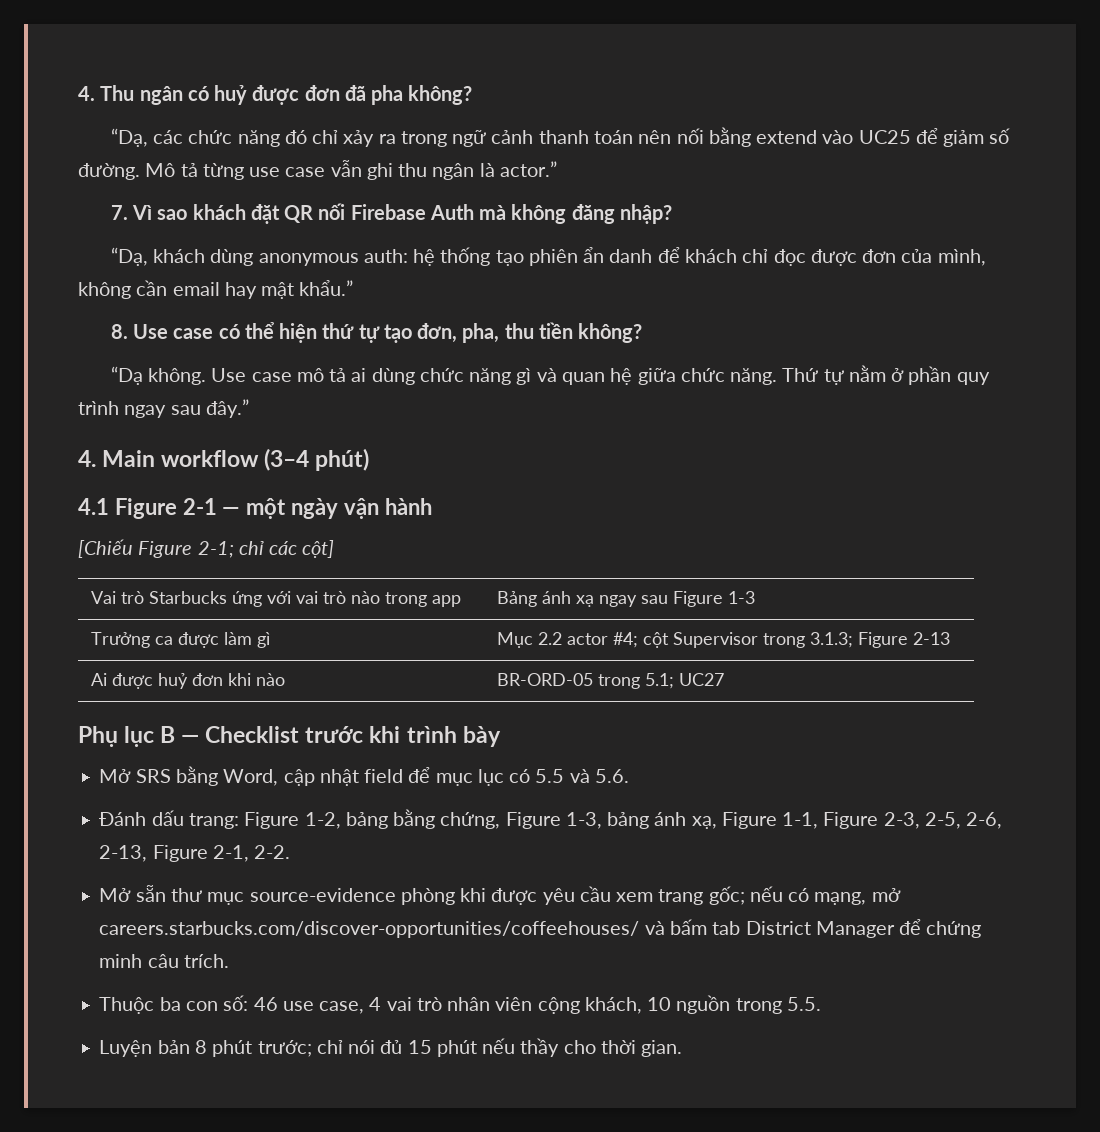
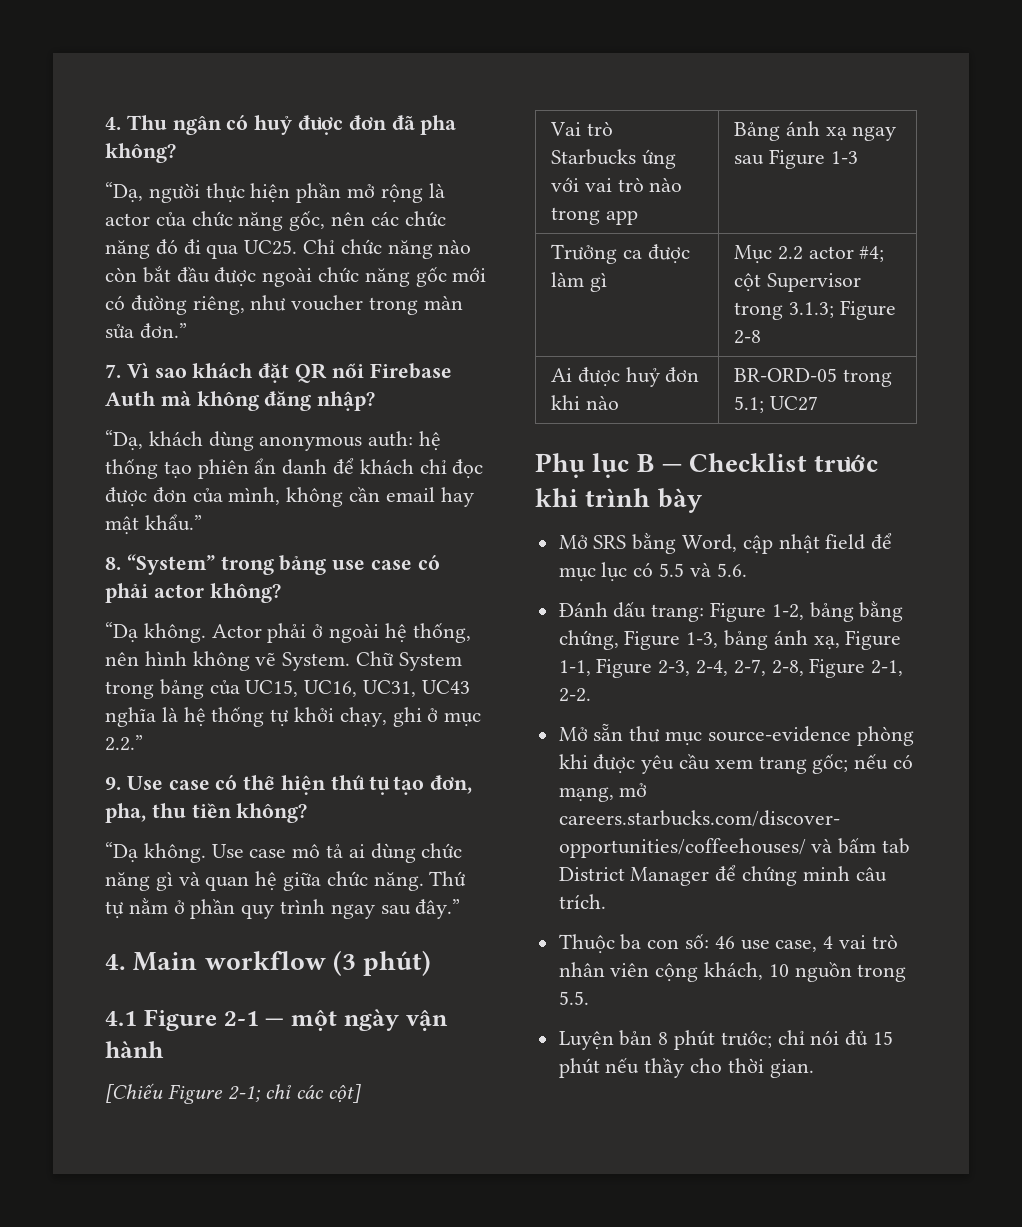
- “Dạ, các chức năng đó chỉ xảy ra trong ngữ cảnh thanh toán nên nối bằng extend vào UC25 để giảm số đường. Mô tả từng use case vẫn ghi thu ngân là actor.”
+ “Dạ, người thực hiện phần mở rộng là actor của chức năng gốc, nên các chức năng đó đi qua UC25. Chỉ chức năng nào còn bắt đầu được ngoài chức năng gốc mới có đường riêng, như voucher trong màn sửa đơn.”
- 8. Use case có thể hiện thứ tự tạo đơn, pha, thu tiền không?
+ 8. “System” trong bảng use case có phải actor không?
+ “Dạ không. Actor phải ở ngoài hệ thống, nên hình không vẽ System. Chữ System trong bảng của UC15, UC16, UC31, UC43 nghĩa là hệ thống tự khởi chạy, ghi ở mục 2.2.”
+ 9. Use case có thể hiện thứ tự tạo đơn, pha, thu tiền không?
- 4. Main workflow (3–4 phút)
+ 4. Main workflow (3 phút)
- Trưởng ca được làm gì | Mục 2.2 actor #4; cột Supervisor trong 3.1.3; Figure 2-13
+ Trưởng ca được làm gì | Mục 2.2 actor #4; cột Supervisor trong 3.1.3; Figure 2-8
- Đánh dấu trang: Figure 1-2, bảng bằng chứng, Figure 1-3, bảng ánh xạ, Figure 1-1, Figure 2-3, 2-5, 2-6, 2-13, Figure 2-1, 2-2.
+ Đánh dấu trang: Figure 1-2, bảng bằng chứng, Figure 1-3, bảng ánh xạ, Figure 1-1, Figure 2-3, 2-4, 2-7, 2-8, Figure 2-1, 2-2.

